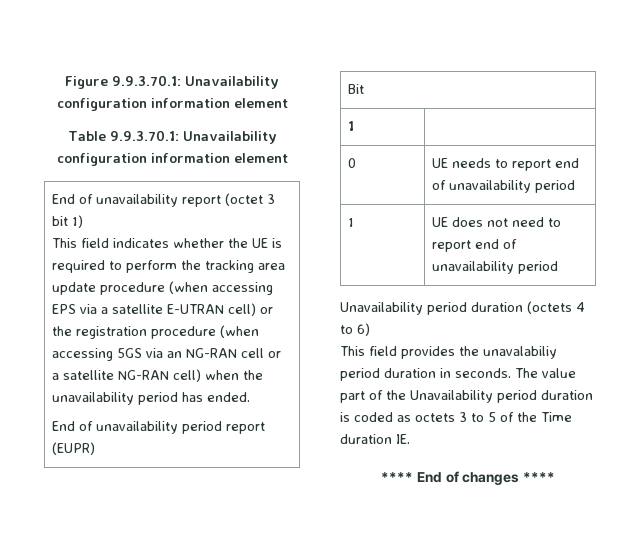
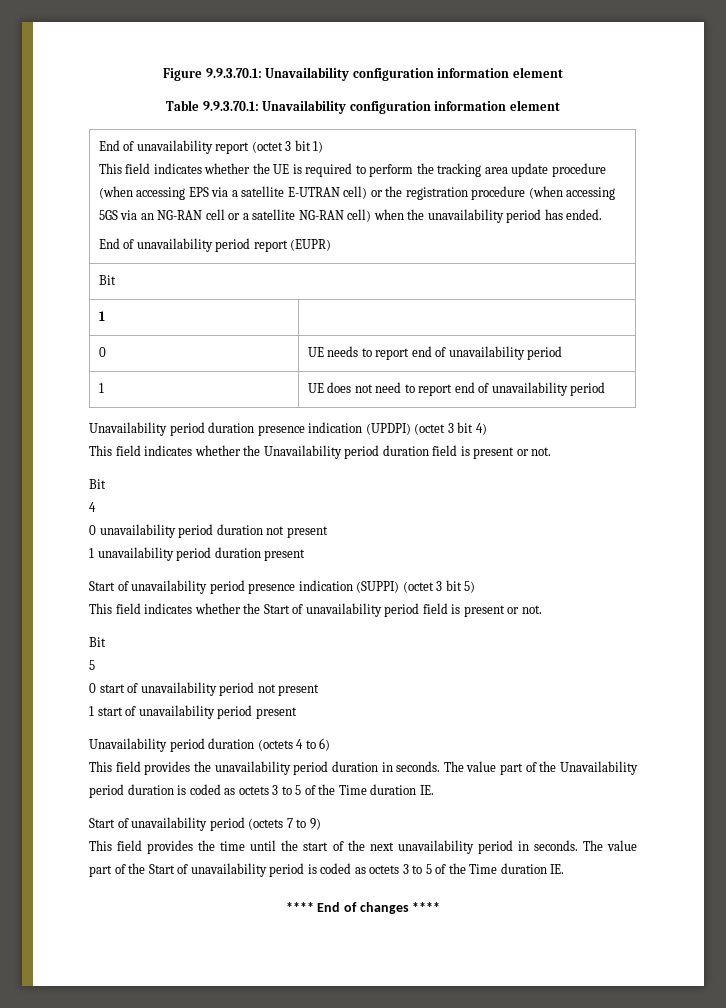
+ Unavailability period duration presence indication (UPDPI) (octet 3 bit 4)
+ This field indicates whether the Unavailability period duration field is present or not.
+ Bit
+ 4
+ 0 unavailability period duration not present
+ 1 unavailability period duration present
+ Start of unavailability period presence indication (SUPPI) (octet 3 bit 5)
+ This field indicates whether the Start of unavailability period field is present or not.
+ Bit
+ 5
+ 0 start of unavailability period not present
+ 1 start of unavailability period present
- This field provides the unavalabiliy period duration in seconds.
+ This field provides the unavailability period duration in seconds.
+ Start of unavailability period (octets 7 to 9)
+ This field provides the time until the start of the next unavailability period in seconds. The value part of the Start of unavailability period is coded as octets 3 to 5 of the Time duration IE.

